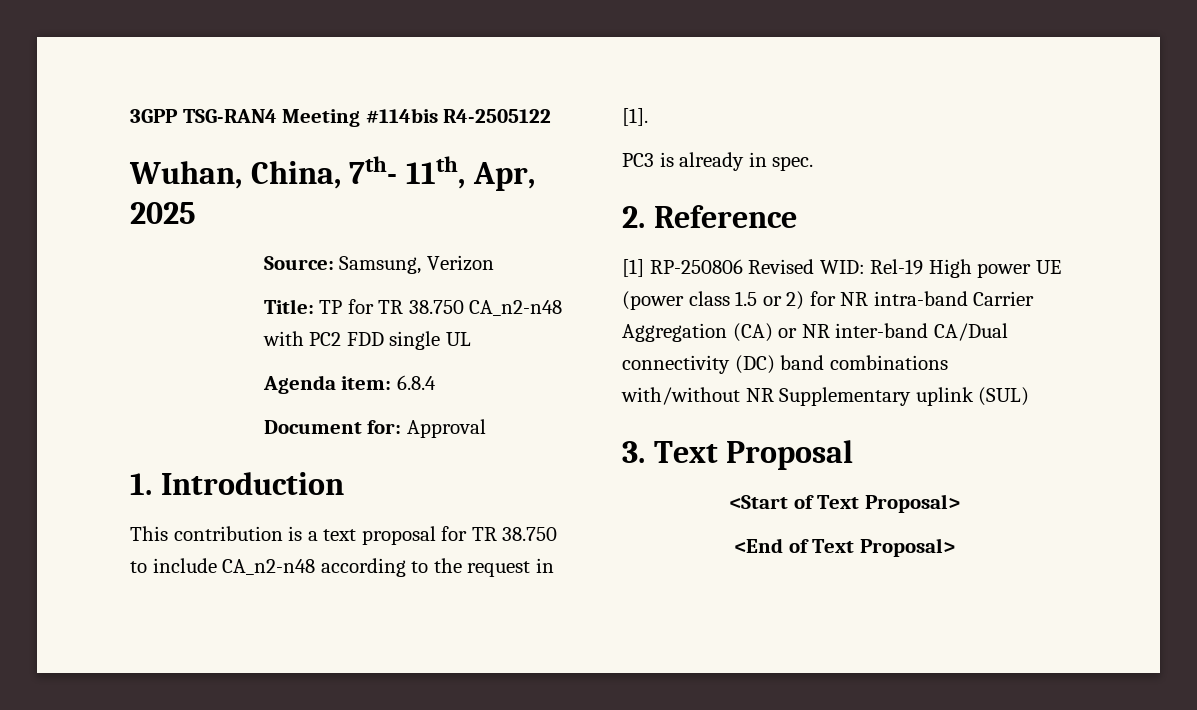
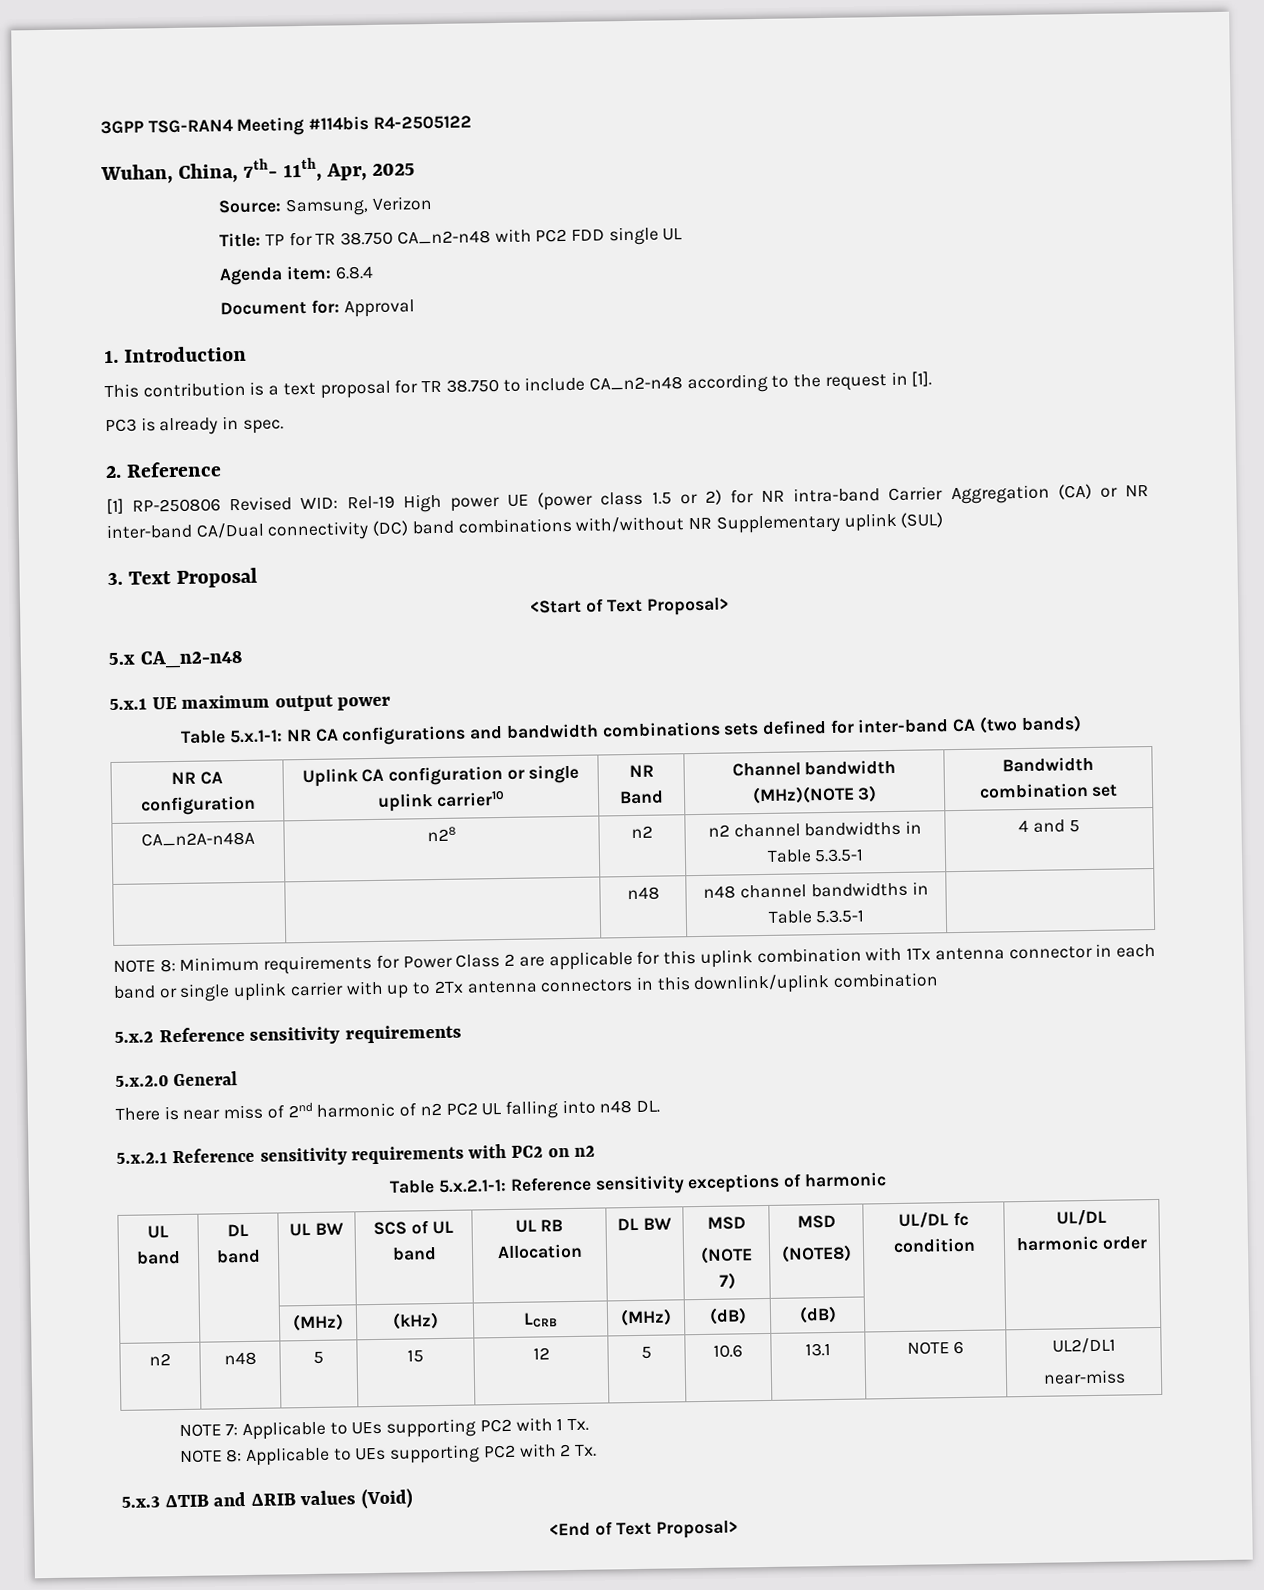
+ 5.x CA_n2-n48
+ 5.x.1 UE maximum output power
+ Table 5.x.1-1: NR CA configurations and bandwidth combinations sets defined for inter-band CA (two bands)
+ NR CA configuration | Uplink CA configuration or single uplink carrier10 | NR Band | Channel bandwidth (MHz)(NOTE 3) | Bandwidth combination set
+ CA_n2A-n48A | n28 | n2 | n2 channel bandwidths in Table 5.3.5-1 | 4 and 5
+ | | n48 | n48 channel bandwidths in Table 5.3.5-1 |
+ NOTE 8: Minimum requirements for Power Class 2 are applicable for this uplink combination with 1Tx antenna connector in each band or single uplink carrier with up to 2Tx antenna connectors in this downlink/uplink combination
+ 5.x.2 Reference sensitivity requirements
+ 5.x.2.0 General
+ There is near miss of 2nd harmonic of n2 PC2 UL falling into n48 DL.
+ 5.x.2.1 Reference sensitivity requirements with PC2 on n2
+ Table 5.x.2.1-1: Reference sensitivity exceptions of harmonic
+ UL band | DL band | UL BW | SCS of UL band | UL RB Allocation | DL BW | MSD
+ (NOTE 7) | MSD
+ (NOTE8) | UL/DL fc condition | UL/DL harmonic order
+ | | (MHz) | (kHz) | LCRB | (MHz) | (dB) | (dB) | |
+ n2 | n48 | 5 | 15 | 12 | 5 | 10.6 | 13.1 | NOTE 6 | UL2/DL1
+ near-miss
+ NOTE 7: Applicable to UEs supporting PC2 with 1 Tx.
+ NOTE 8: Applicable to UEs supporting PC2 with 2 Tx.
+ 5.x.3 ∆TIB and ∆RIB values (Void)

